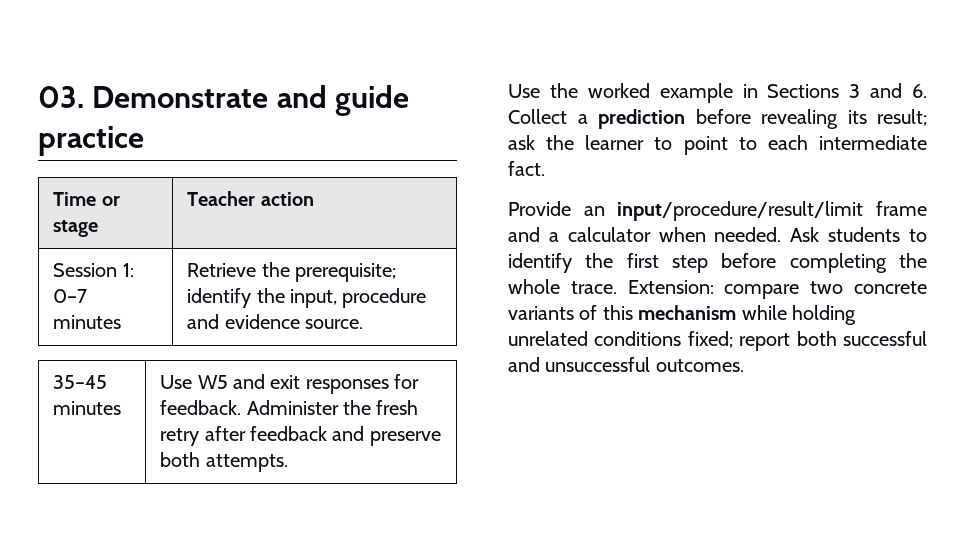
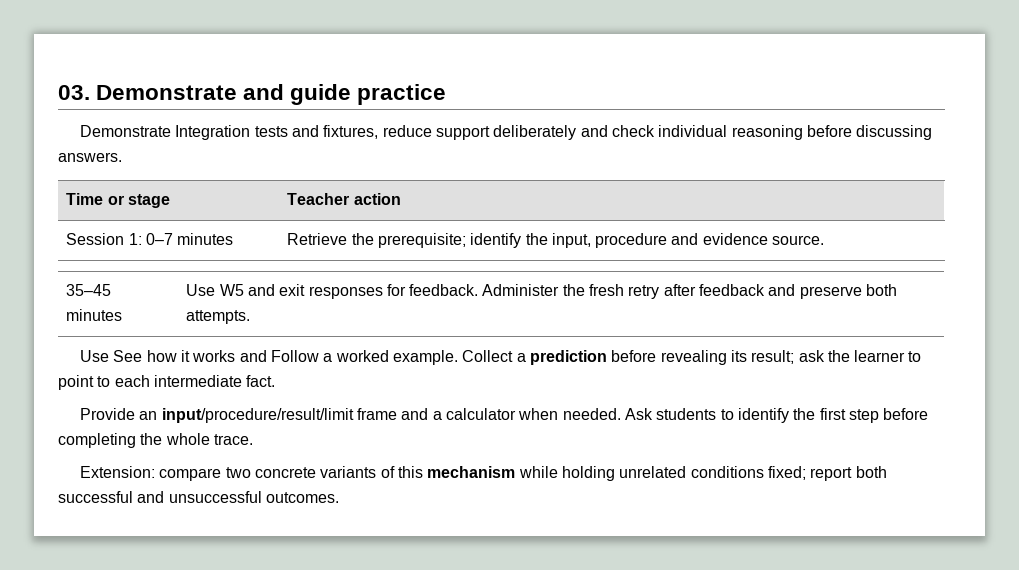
+ Demonstrate Integration tests and fixtures, reduce support deliberately and check individual reasoning before discussing answers.
- Use the worked example in Sections 3 and 6. Collect a prediction before revealing its result; ask the learner to point to each intermediate fact.
+ Use See how it works and Follow a worked example. Collect a prediction before revealing its result; ask the learner to point to each intermediate fact.
- Ask students to identify the first step before completing the whole trace. Extension: compare two concrete variants of this mechanism while holding unrelated conditions fixed; report both successful and unsuccessful outcomes.
+ Ask students to identify the first step before completing the whole trace.
+ Extension: compare two concrete variants of this mechanism while holding unrelated conditions fixed; report both successful and unsuccessful outcomes.

